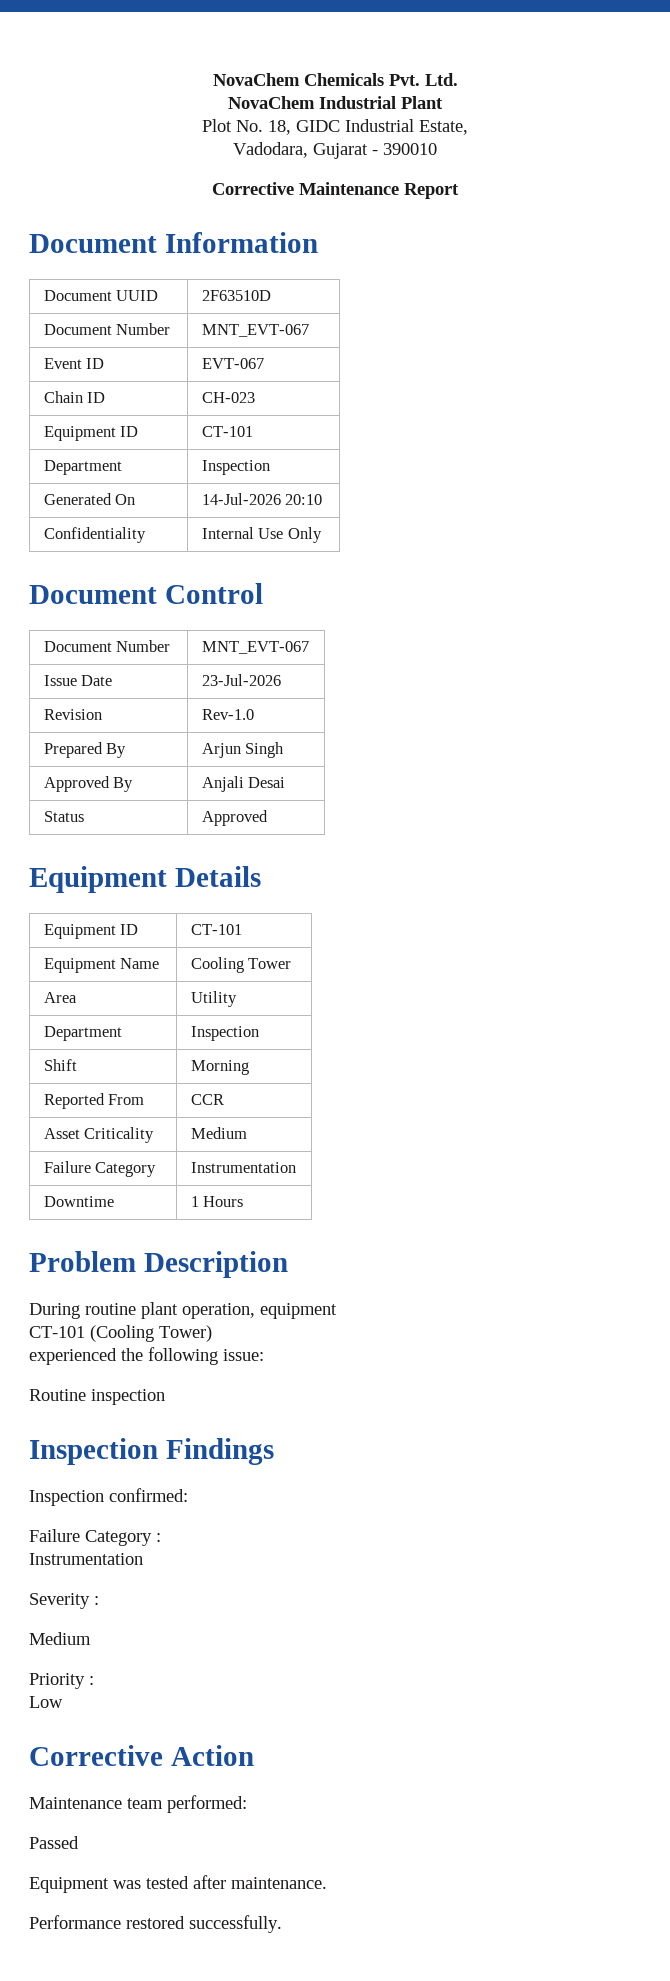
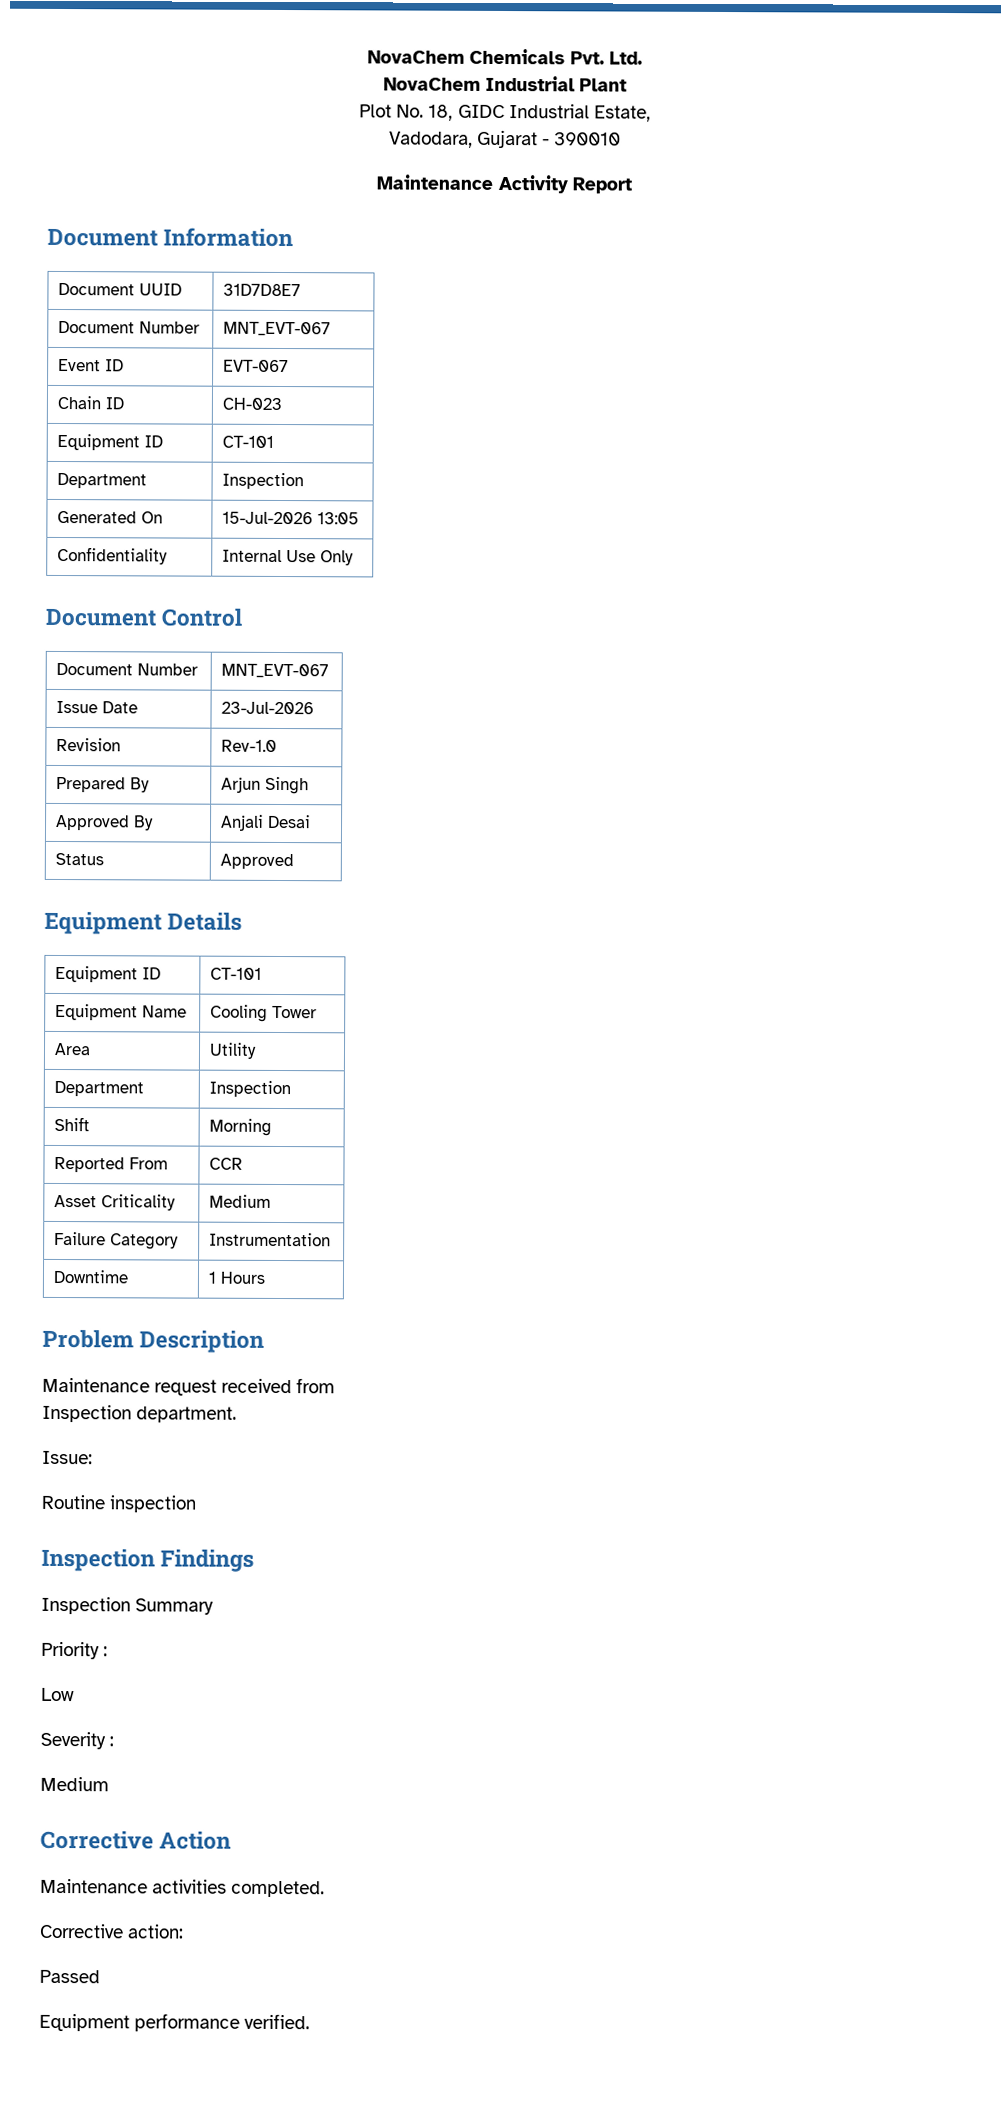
- Corrective Maintenance Report
+ Maintenance Activity Report
- Document UUID | 2F63510D
+ Document UUID | 31D7D8E7
- Generated On | 14-Jul-2026 20:10
+ Generated On | 15-Jul-2026 13:05
- During routine plant operation, equipment
- CT-101 (Cooling Tower)
- experienced the following issue:
+ Maintenance request received from
+ Inspection department.
+ Issue:
- Inspection confirmed:
- Failure Category :
- Instrumentation
+ Inspection Summary
+ Priority :
+ Low
- Priority :
- Low
- Maintenance team performed:
+ Maintenance activities completed.
+ Corrective action:
  Passed
- Equipment was tested after maintenance.
- Performance restored successfully.
+ Equipment performance verified.

